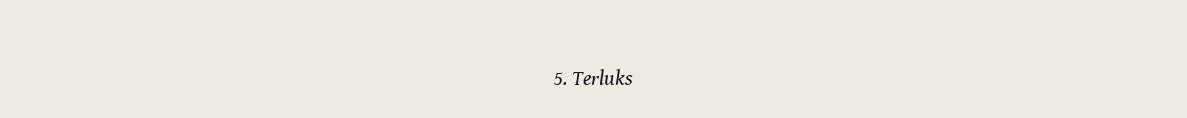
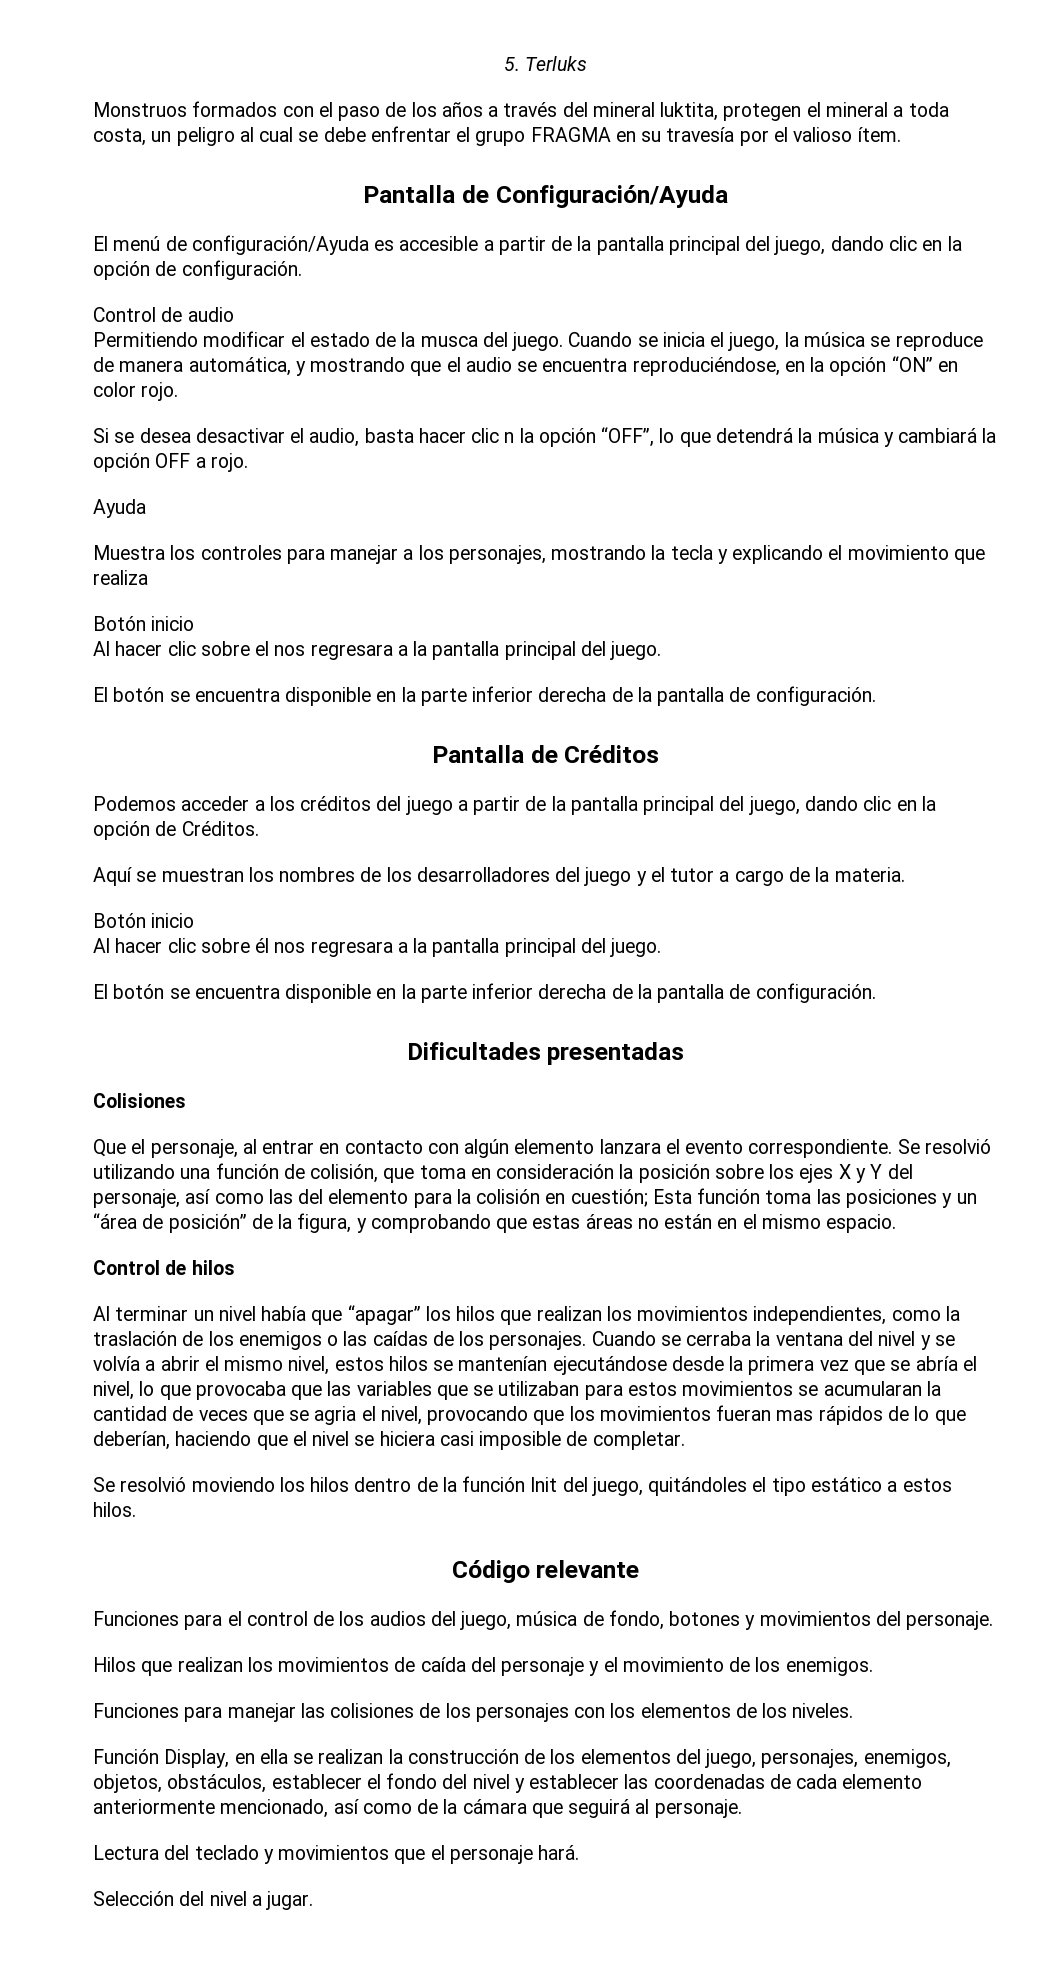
+ Monstruos formados con el paso de los años a través del mineral luktita, protegen el mineral a toda costa, un peligro al cual se debe enfrentar el grupo FRAGMA en su travesía por el valioso ítem.
+ Pantalla de Configuración/Ayuda
+ El menú de configuración/Ayuda es accesible a partir de la pantalla principal del juego, dando clic en la opción de configuración.
+ Control de audio
+ Permitiendo modificar el estado de la musca del juego. Cuando se inicia el juego, la música se reproduce de manera automática, y mostrando que el audio se encuentra reproduciéndose, en la opción “ON” en color rojo.
+ Si se desea desactivar el audio, basta hacer clic n la opción “OFF”, lo que detendrá la música y cambiará la opción OFF a rojo.
+ Ayuda
+ Muestra los controles para manejar a los personajes, mostrando la tecla y explicando el movimiento que realiza
+ Botón inicio
+ Al hacer clic sobre el nos regresara a la pantalla principal del juego.
+ El botón se encuentra disponible en la parte inferior derecha de la pantalla de configuración.
+ Pantalla de Créditos
+ Podemos acceder a los créditos del juego a partir de la pantalla principal del juego, dando clic en la opción de Créditos.
+ Aquí se muestran los nombres de los desarrolladores del juego y el tutor a cargo de la materia.
+ Botón inicio
+ Al hacer clic sobre él nos regresara a la pantalla principal del juego.
+ El botón se encuentra disponible en la parte inferior derecha de la pantalla de configuración.
+ Dificultades presentadas
+ Colisiones
+ Que el personaje, al entrar en contacto con algún elemento lanzara el evento correspondiente. Se resolvió utilizando una función de colisión, que toma en consideración la posición sobre los ejes X y Y del personaje, así como las del elemento para la colisión en cuestión; Esta función toma las posiciones y un “área de posición” de la figura, y comprobando que estas áreas no están en el mismo espacio.
+ Control de hilos
+ Al terminar un nivel había que “apagar” los hilos que realizan los movimientos independientes, como la traslación de los enemigos o las caídas de los personajes. Cuando se cerraba la ventana del nivel y se volvía a abrir el mismo nivel, estos hilos se mantenían ejecutándose desde la primera vez que se abría el nivel, lo que provocaba que las variables que se utilizaban para estos movimientos se acumularan la cantidad de veces que se agria el nivel, provocando que los movimientos fueran mas rápidos de lo que deberían, haciendo que el nivel se hiciera casi imposible de completar.
+ Se resolvió moviendo los hilos dentro de la función Init del juego, quitándoles el tipo estático a estos hilos.
+ Código relevante
+ Funciones para el control de los audios del juego, música de fondo, botones y movimientos del personaje.
+ Hilos que realizan los movimientos de caída del personaje y el movimiento de los enemigos.
+ Funciones para manejar las colisiones de los personajes con los elementos de los niveles.
+ Función Display, en ella se realizan la construcción de los elementos del juego, personajes, enemigos, objetos, obstáculos, establecer el fondo del nivel y establecer las coordenadas de cada elemento anteriormente mencionado, así como de la cámara que seguirá al personaje.
+ Lectura del teclado y movimientos que el personaje hará.
+ Selección del nivel a jugar.

